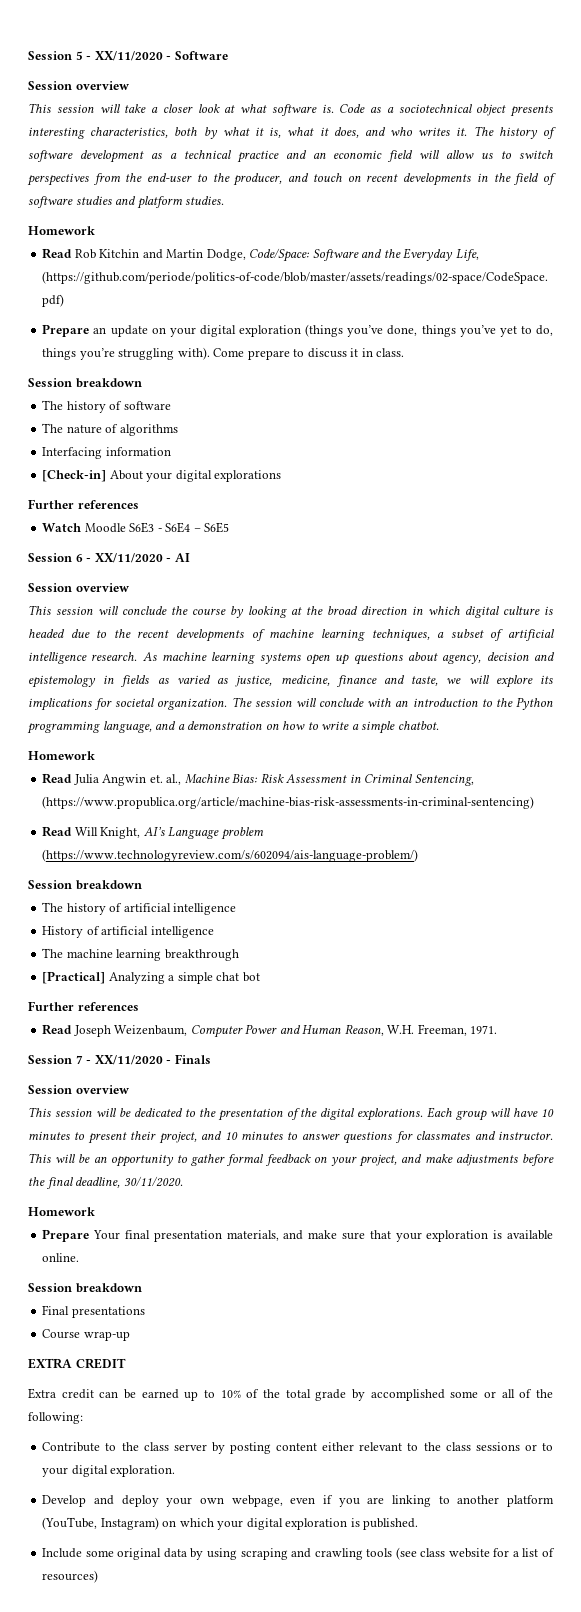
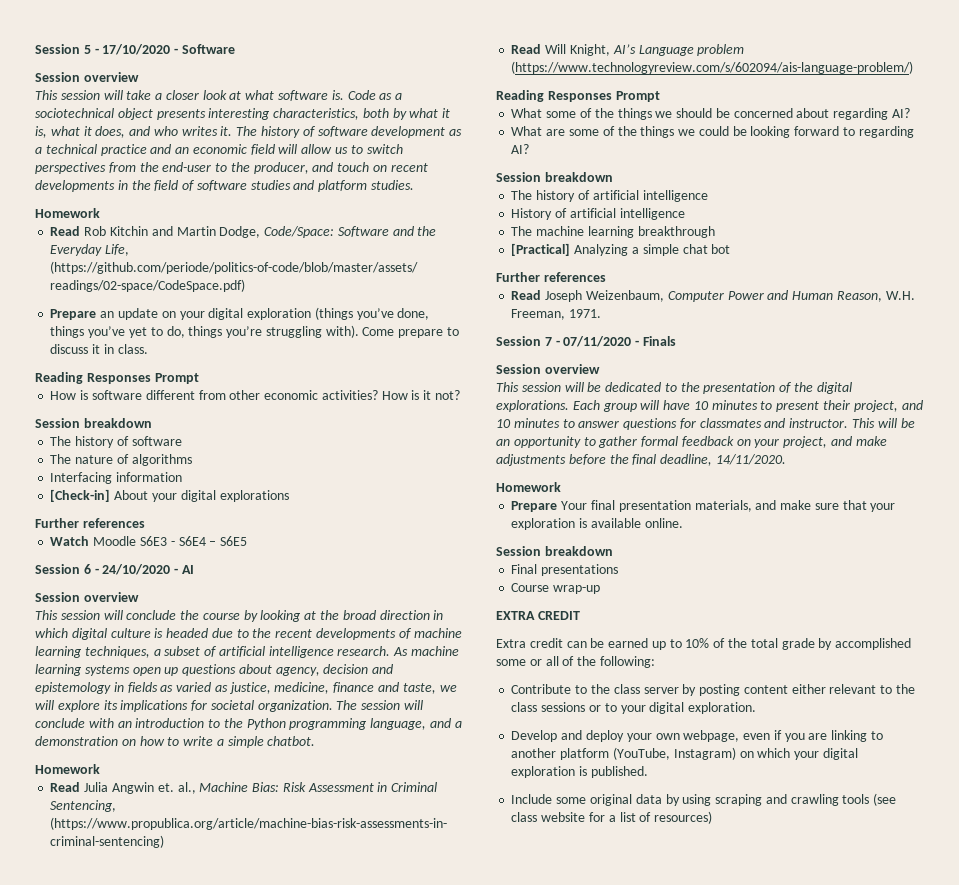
- Session 5 - XX/11/2020 - Software
+ Session 5 - 17/10/2020 - Software
  Come prepare to discuss it in class.
+ Reading Responses Prompt
+ How is software different from other economic activities? How is it not?
- Session 6 - XX/11/2020 - AI
+ Session 6 - 24/10/2020 - AI
  Read Will Knight, AI’s Language problem (https://www.technologyreview.com/s/602094/ais-language-problem/)
+ Reading Responses Prompt
+ What some of the things we should be concerned about regarding AI?
+ What are some of the things we could be looking forward to regarding AI?
- Session 7 - XX/11/2020 - Finals
+ Session 7 - 07/11/2020 - Finals
- This will be an opportunity to gather formal feedback on your project, and make adjustments before the final deadline, 30/11/2020.
+ This will be an opportunity to gather formal feedback on your project, and make adjustments before the final deadline, 14/11/2020.

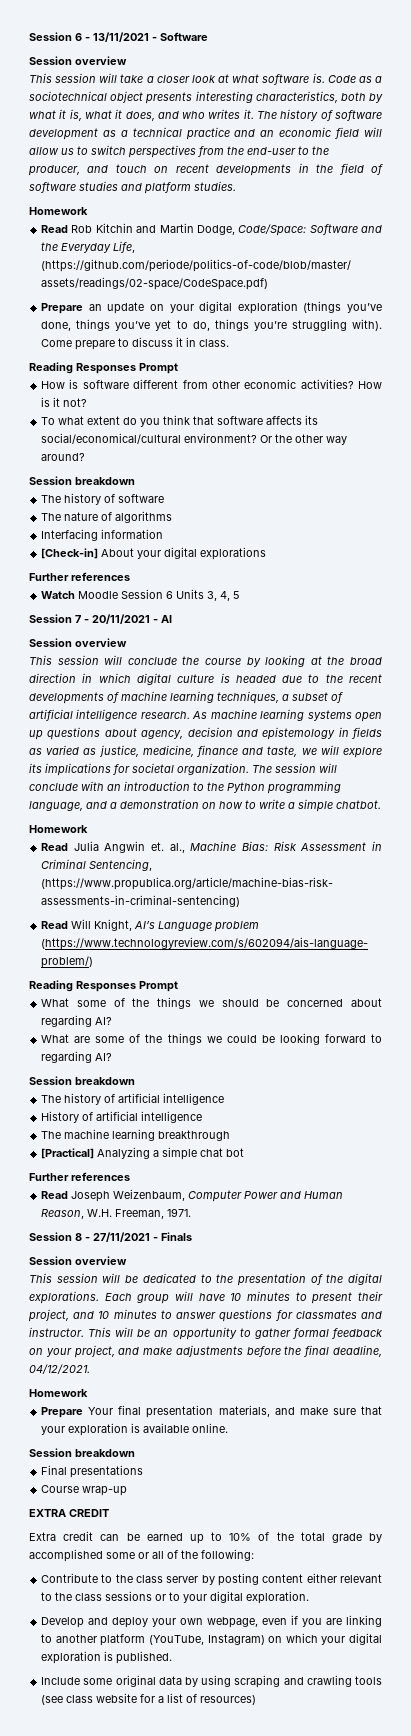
- Session 5 - 17/10/2020 - Software
+ Session 6 - 13/11/2021 - Software
+ To what extent do you think that software affects its social/economical/cultural environment? Or the other way around?
- Watch Moodle S6E3 - S6E4 – S6E5
- Session 6 - 24/10/2020 - AI
+ Watch Moodle Session 6 Units 3, 4, 5
+ Session 7 - 20/11/2021 - AI
- Session 7 - 07/11/2020 - Finals
+ Session 8 - 27/11/2021 - Finals
- This will be an opportunity to gather formal feedback on your project, and make adjustments before the final deadline, 14/11/2020.
+ This will be an opportunity to gather formal feedback on your project, and make adjustments before the final deadline, 04/12/2021.

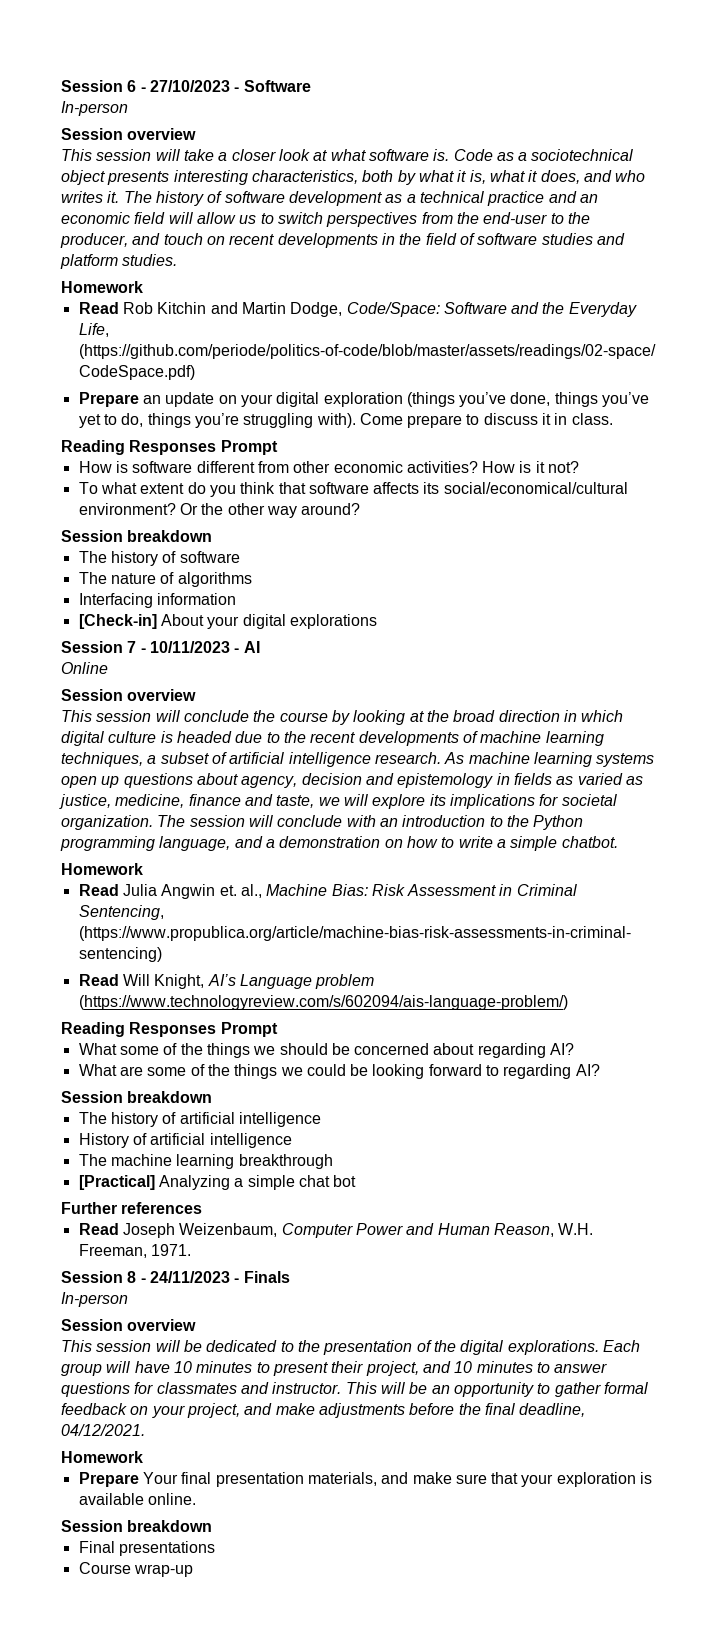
- Session 6 - 13/11/2021 - Software
+ Session 6 - 27/10/2023 - Software
+ In-person
  [Check-in] About your digital explorations
- Further references
- Watch Moodle Session 6 Units 3, 4, 5
- Session 7 - 20/11/2021 - AI
+ Session 7 - 10/11/2023 - AI
+ Online
- Session 8 - 27/11/2021 - Finals
+ Session 8 - 24/11/2023 - Finals
+ In-person
- EXTRA CREDIT
- Extra credit can be earned up to 10% of the total grade by accomplished some or all of the following:
- Contribute to the class server by posting content either relevant to the class sessions or to your digital exploration.
- Develop and deploy your own webpage, even if you are linking to another platform (YouTube, Instagram) on which your digital exploration is published.
- Include some original data by using scraping and crawling tools (see class website for a list of resources)

